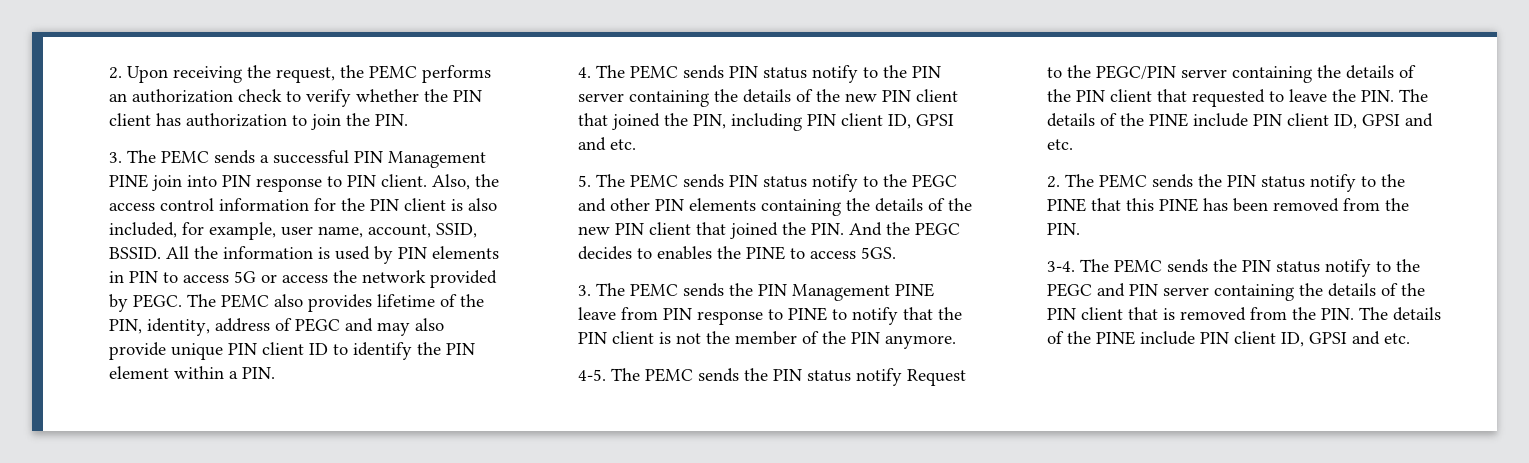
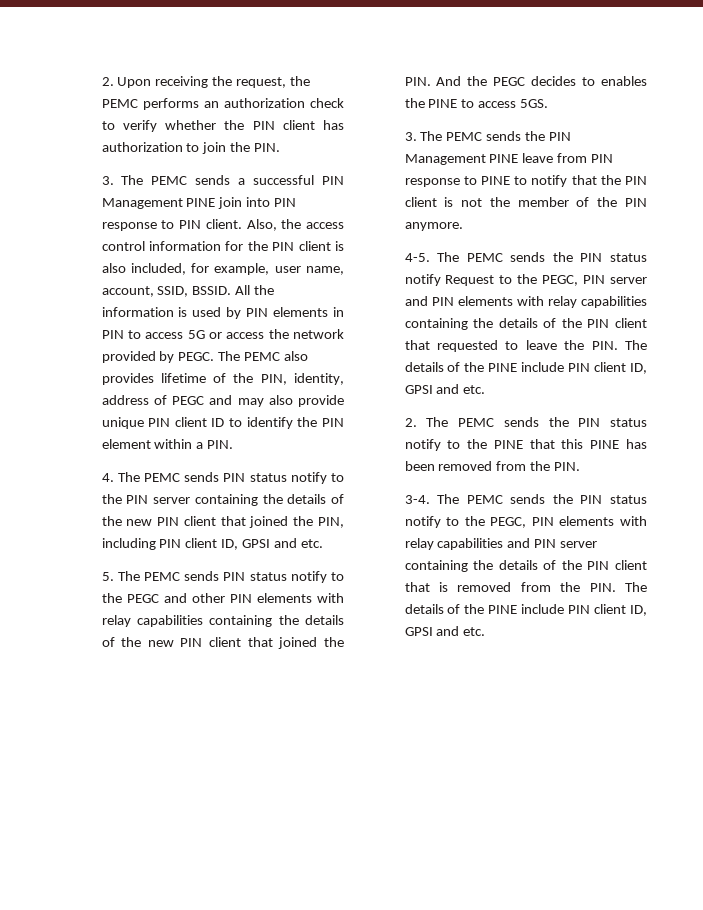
- 5. The PEMC sends PIN status notify to the PEGC and other PIN elements containing the details of the new PIN client that joined the PIN. And the PEGC decides to enables the PINE to access 5GS.
+ 5. The PEMC sends PIN status notify to the PEGC and other PIN elements with relay capabilities containing the details of the new PIN client that joined the PIN. And the PEGC decides to enables the PINE to access 5GS.
- The PEMC sends the PIN status notify Request to the PEGC/PIN server containing the details of the PIN client that requested to leave the PIN. The details of the PINE include PIN client ID, GPSI and etc.
+ The PEMC sends the PIN status notify Request to the PEGC, PIN server and PIN elements with relay capabilities containing the details of the PIN client that requested to leave the PIN. The details of the PINE include PIN client ID, GPSI and etc.
- The PEMC sends the PIN status notify to the PEGC and PIN server containing the details of the PIN client that is removed from the PIN. The details of the PINE include PIN client ID, GPSI and etc.
+ The PEMC sends the PIN status notify to the PEGC, PIN elements with relay capabilities and PIN server containing the details of the PIN client that is removed from the PIN. The details of the PINE include PIN client ID, GPSI and etc.

